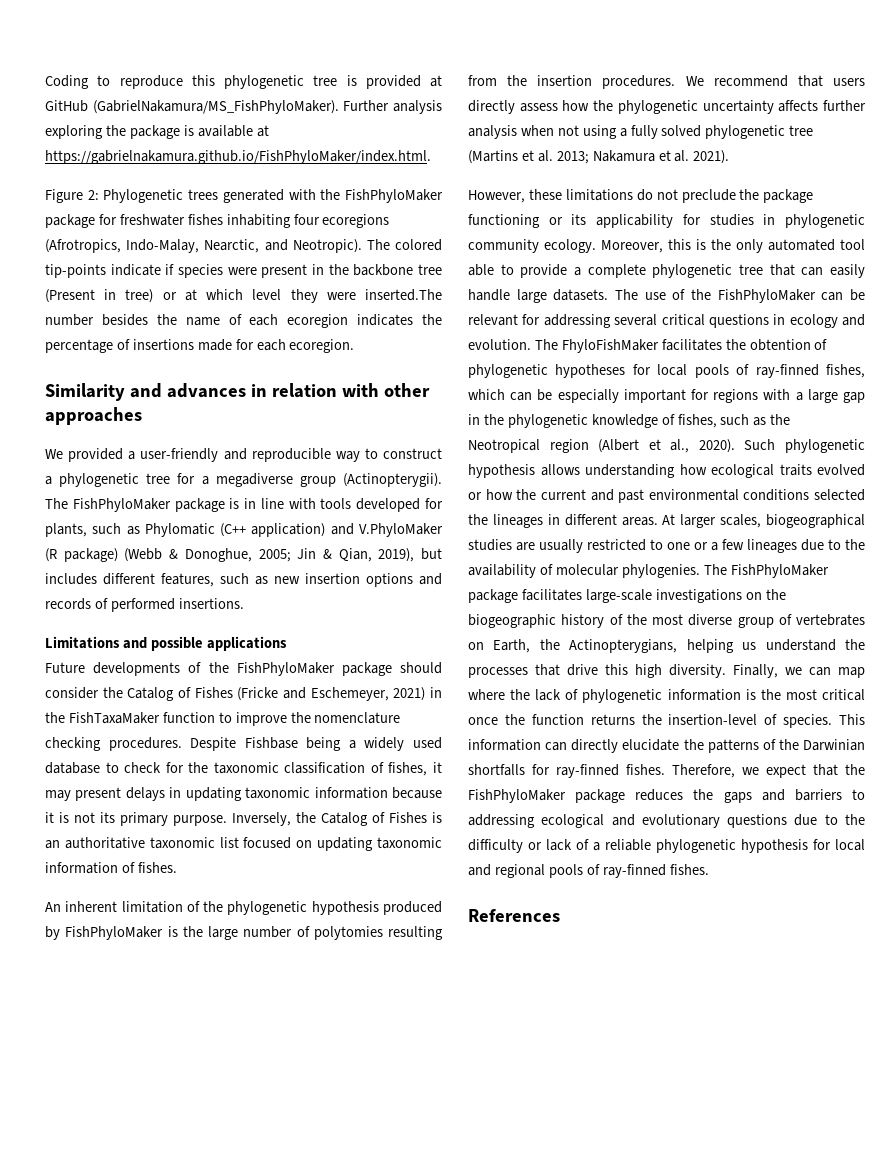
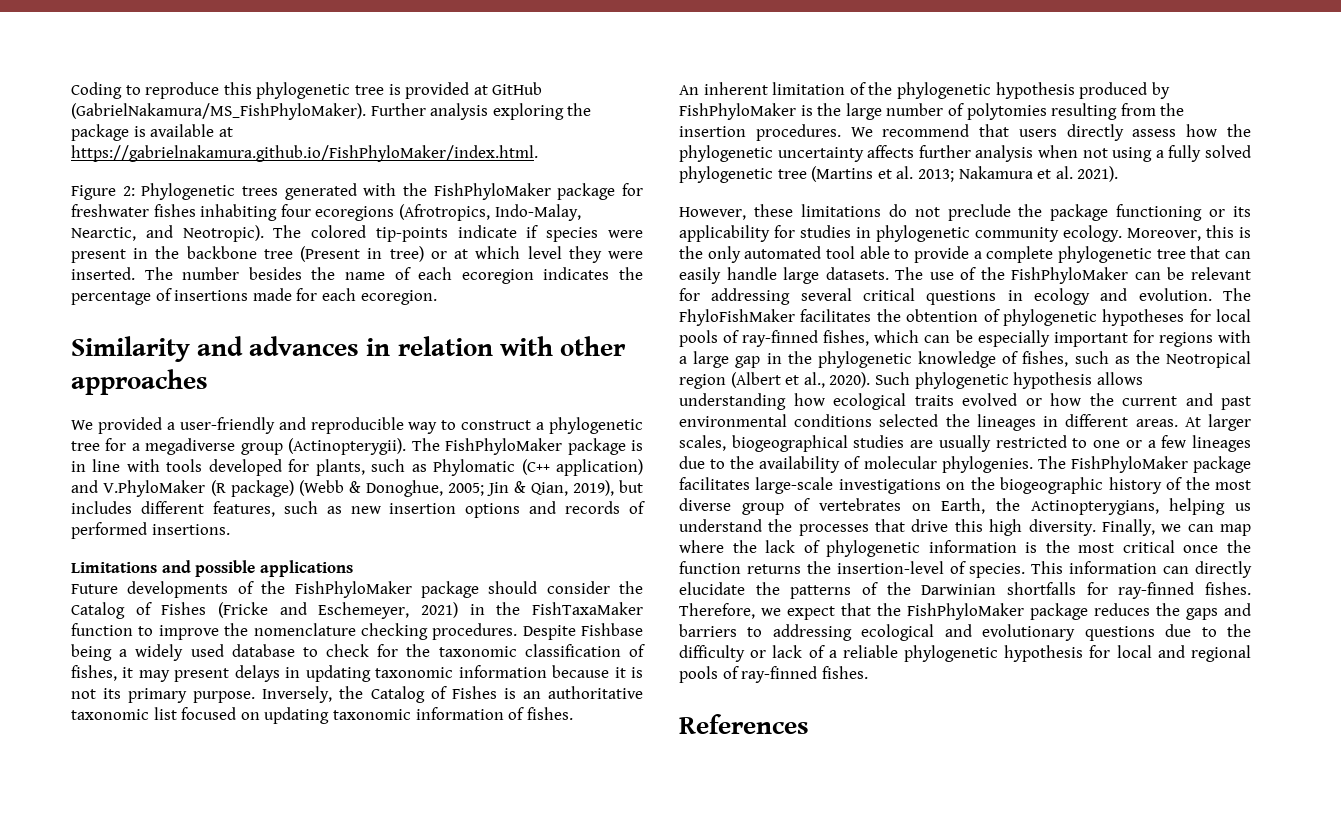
- The colored tip-points indicate if species were present in the backbone tree (Present in tree) or at which level they were inserted.The number besides the name of each ecoregion indicates the percentage of insertions made for each ecoregion.
+ The colored tip-points indicate if species were present in the backbone tree (Present in tree) or at which level they were inserted. The number besides the name of each ecoregion indicates the percentage of insertions made for each ecoregion.

